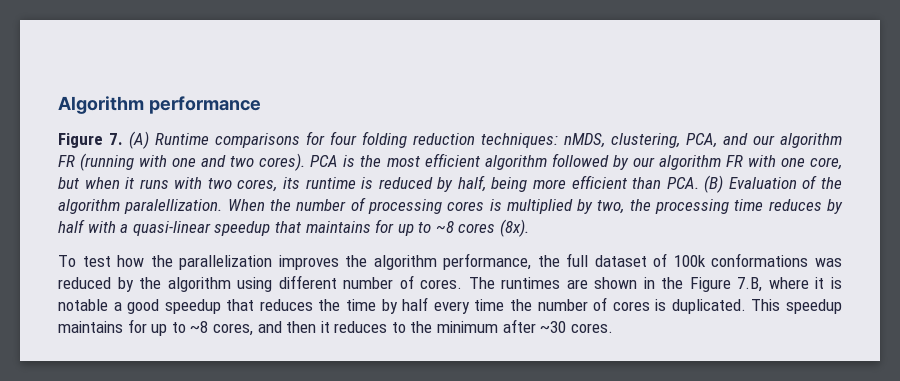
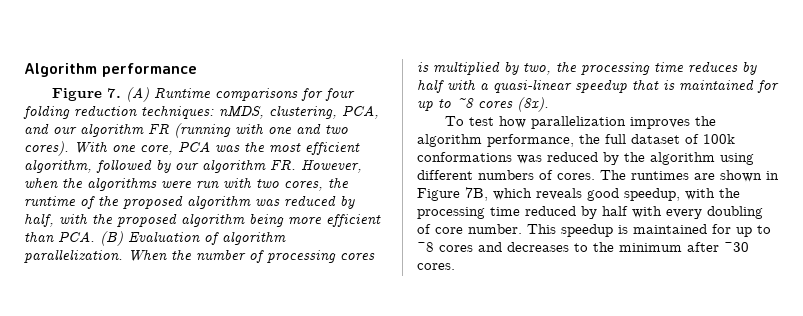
- PCA is the most efficient algorithm followed by our algorithm FR with one core, but when it runs with two cores, its runtime is reduced by half, being more efficient than PCA. (B) Evaluation of the algorithm paralellization.
+ With one core, PCA was the most efficient algorithm, followed by our algorithm FR. However, when the algorithms were run with two cores, the runtime of the proposed algorithm was reduced by half, with the proposed algorithm being more efficient than PCA. (B) Evaluation of algorithm parallelization.
- When the number of processing cores is multiplied by two, the processing time reduces by half with a quasi-linear speedup that maintains for up to ~8 cores (8x).
+ When the number of processing cores is multiplied by two, the processing time reduces by half with a quasi-linear speedup that is maintained for up to ~8 cores (8x).
- To test how the parallelization improves the algorithm performance, the full dataset of 100k conformations was reduced by the algorithm using different number of cores.
+ To test how parallelization improves the algorithm performance, the full dataset of 100k conformations was reduced by the algorithm using different numbers of cores.
- The runtimes are shown in the Figure 7.B, where it is notable a good speedup that reduces the time by half every time the number of cores is duplicated. This speedup maintains for up to ~8 cores, and then it reduces to the minimum after ~30 cores.
+ The runtimes are shown in Figure 7B, which reveals good speedup, with the processing time reduced by half with every doubling of core number. This speedup is maintained for up to ~8 cores and decreases to the minimum after ~30 cores.

